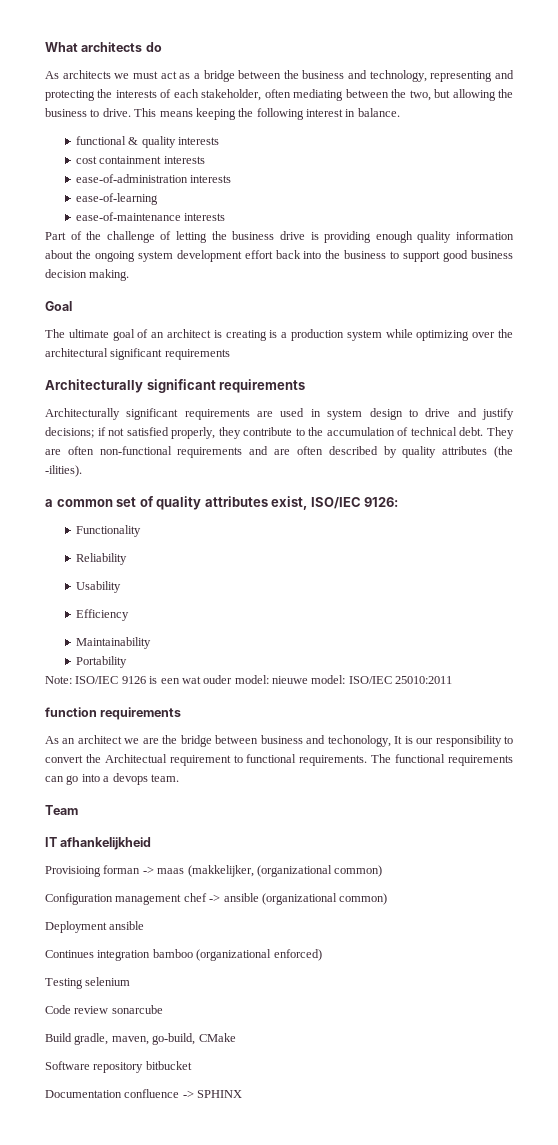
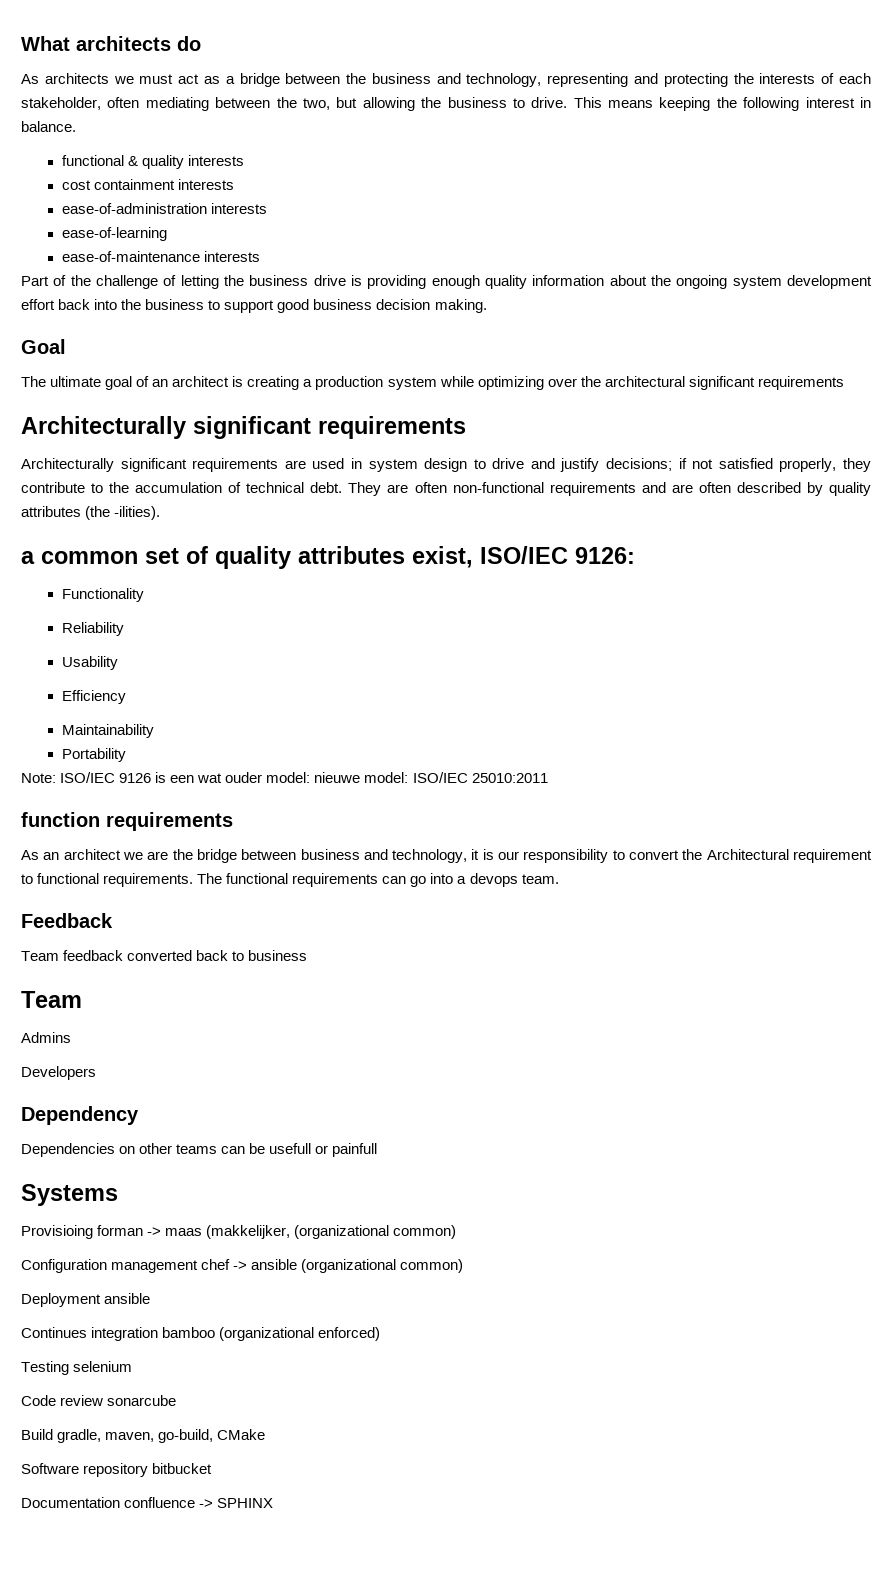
- The ultimate goal of an architect is creating is a production system while optimizing over the architectural significant requirements
+ The ultimate goal of an architect is creating a production system while optimizing over the architectural significant requirements
- As an architect we are the bridge between business and techonology, It is our responsibility to convert the Architectual requirement to functional requirements.
+ As an architect we are the bridge between business and technology, it is our responsibility to convert the Architectural requirement to functional requirements.
+ Feedback
+ Team feedback converted back to business
  Team
- IT afhankelijkheid
+ Admins
+ Developers
+ Dependency
+ Dependencies on other teams can be usefull or painfull
+ Systems

